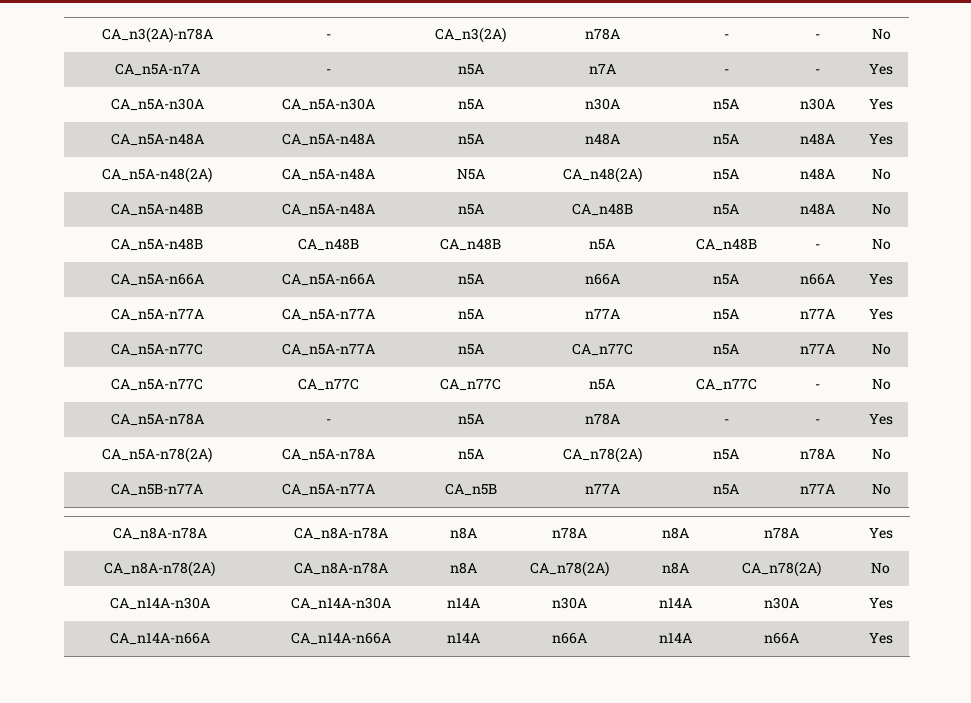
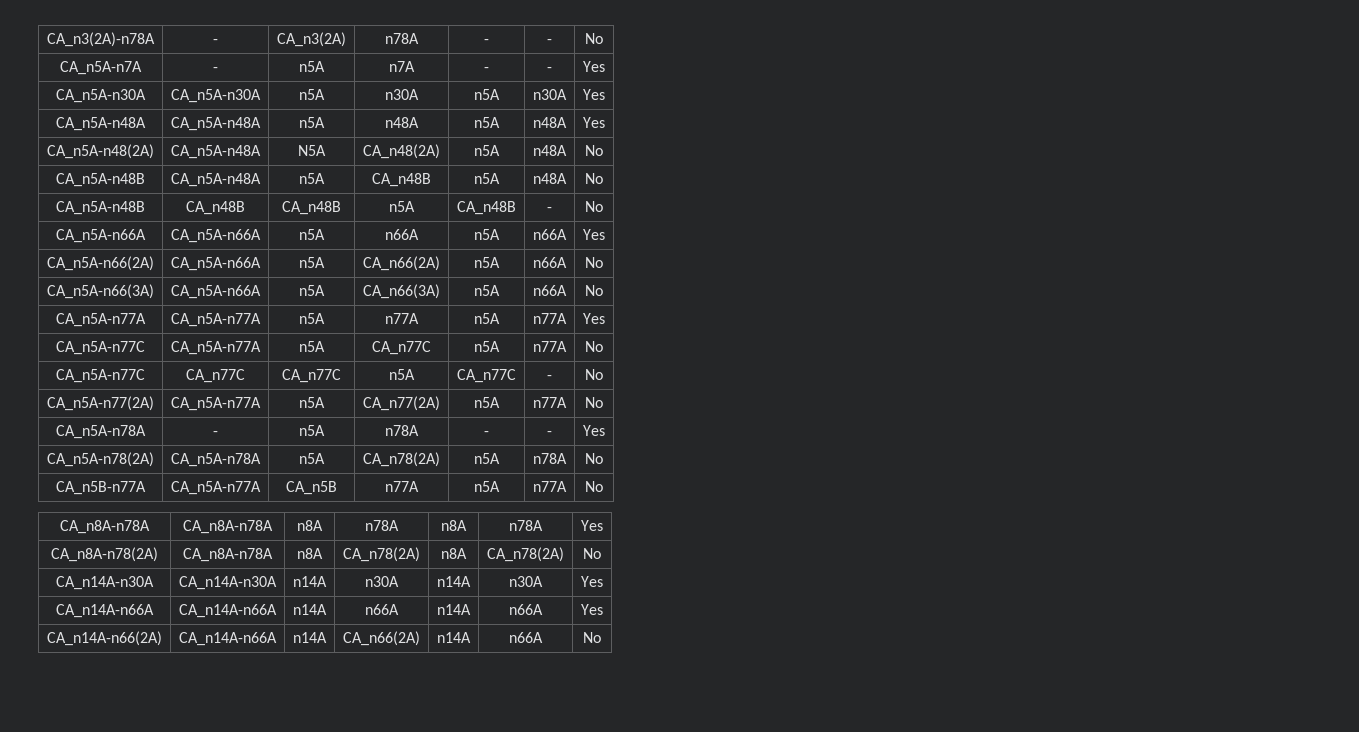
+ CA_n5A-n66(2A) | CA_n5A-n66A | n5A | CA_n66(2A) | n5A | n66A | No
+ CA_n5A-n66(3A) | CA_n5A-n66A | n5A | CA_n66(3A) | n5A | n66A | No
+ CA_n5A-n77(2A) | CA_n5A-n77A | n5A | CA_n77(2A) | n5A | n77A | No
+ CA_n14A-n66(2A) | CA_n14A-n66A | n14A | CA_n66(2A) | n14A | n66A | No

